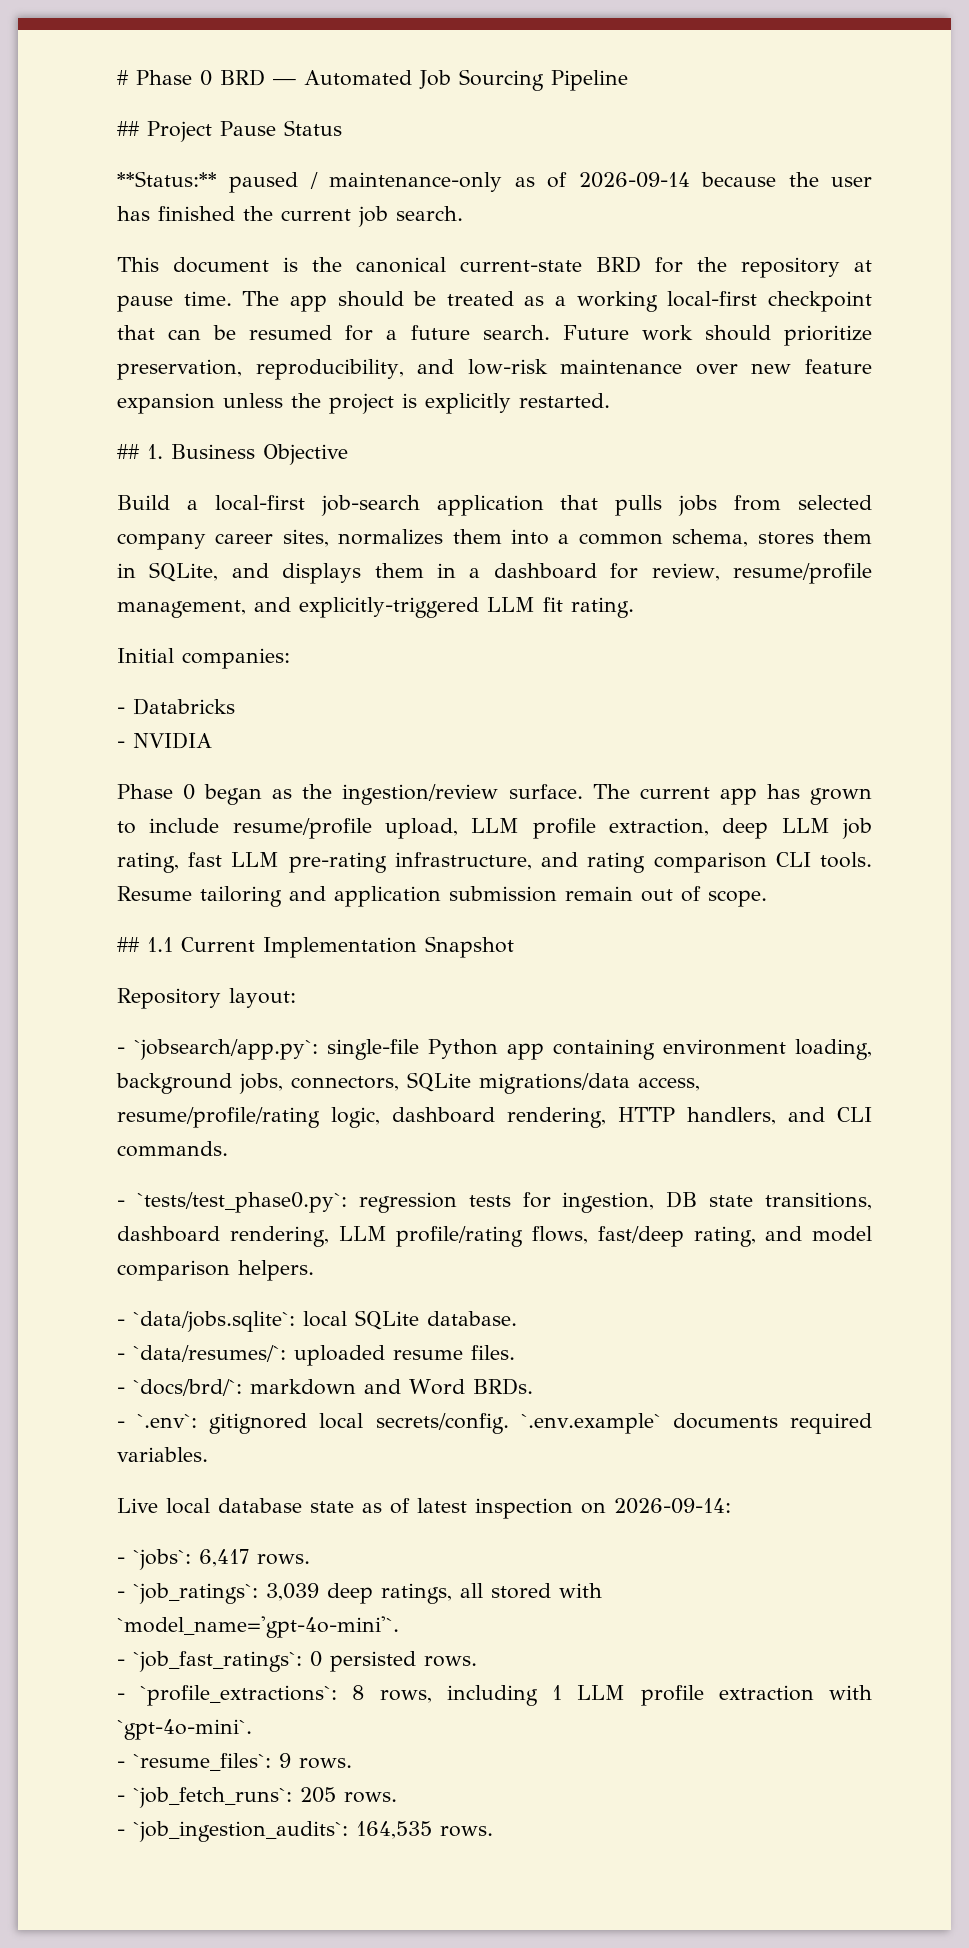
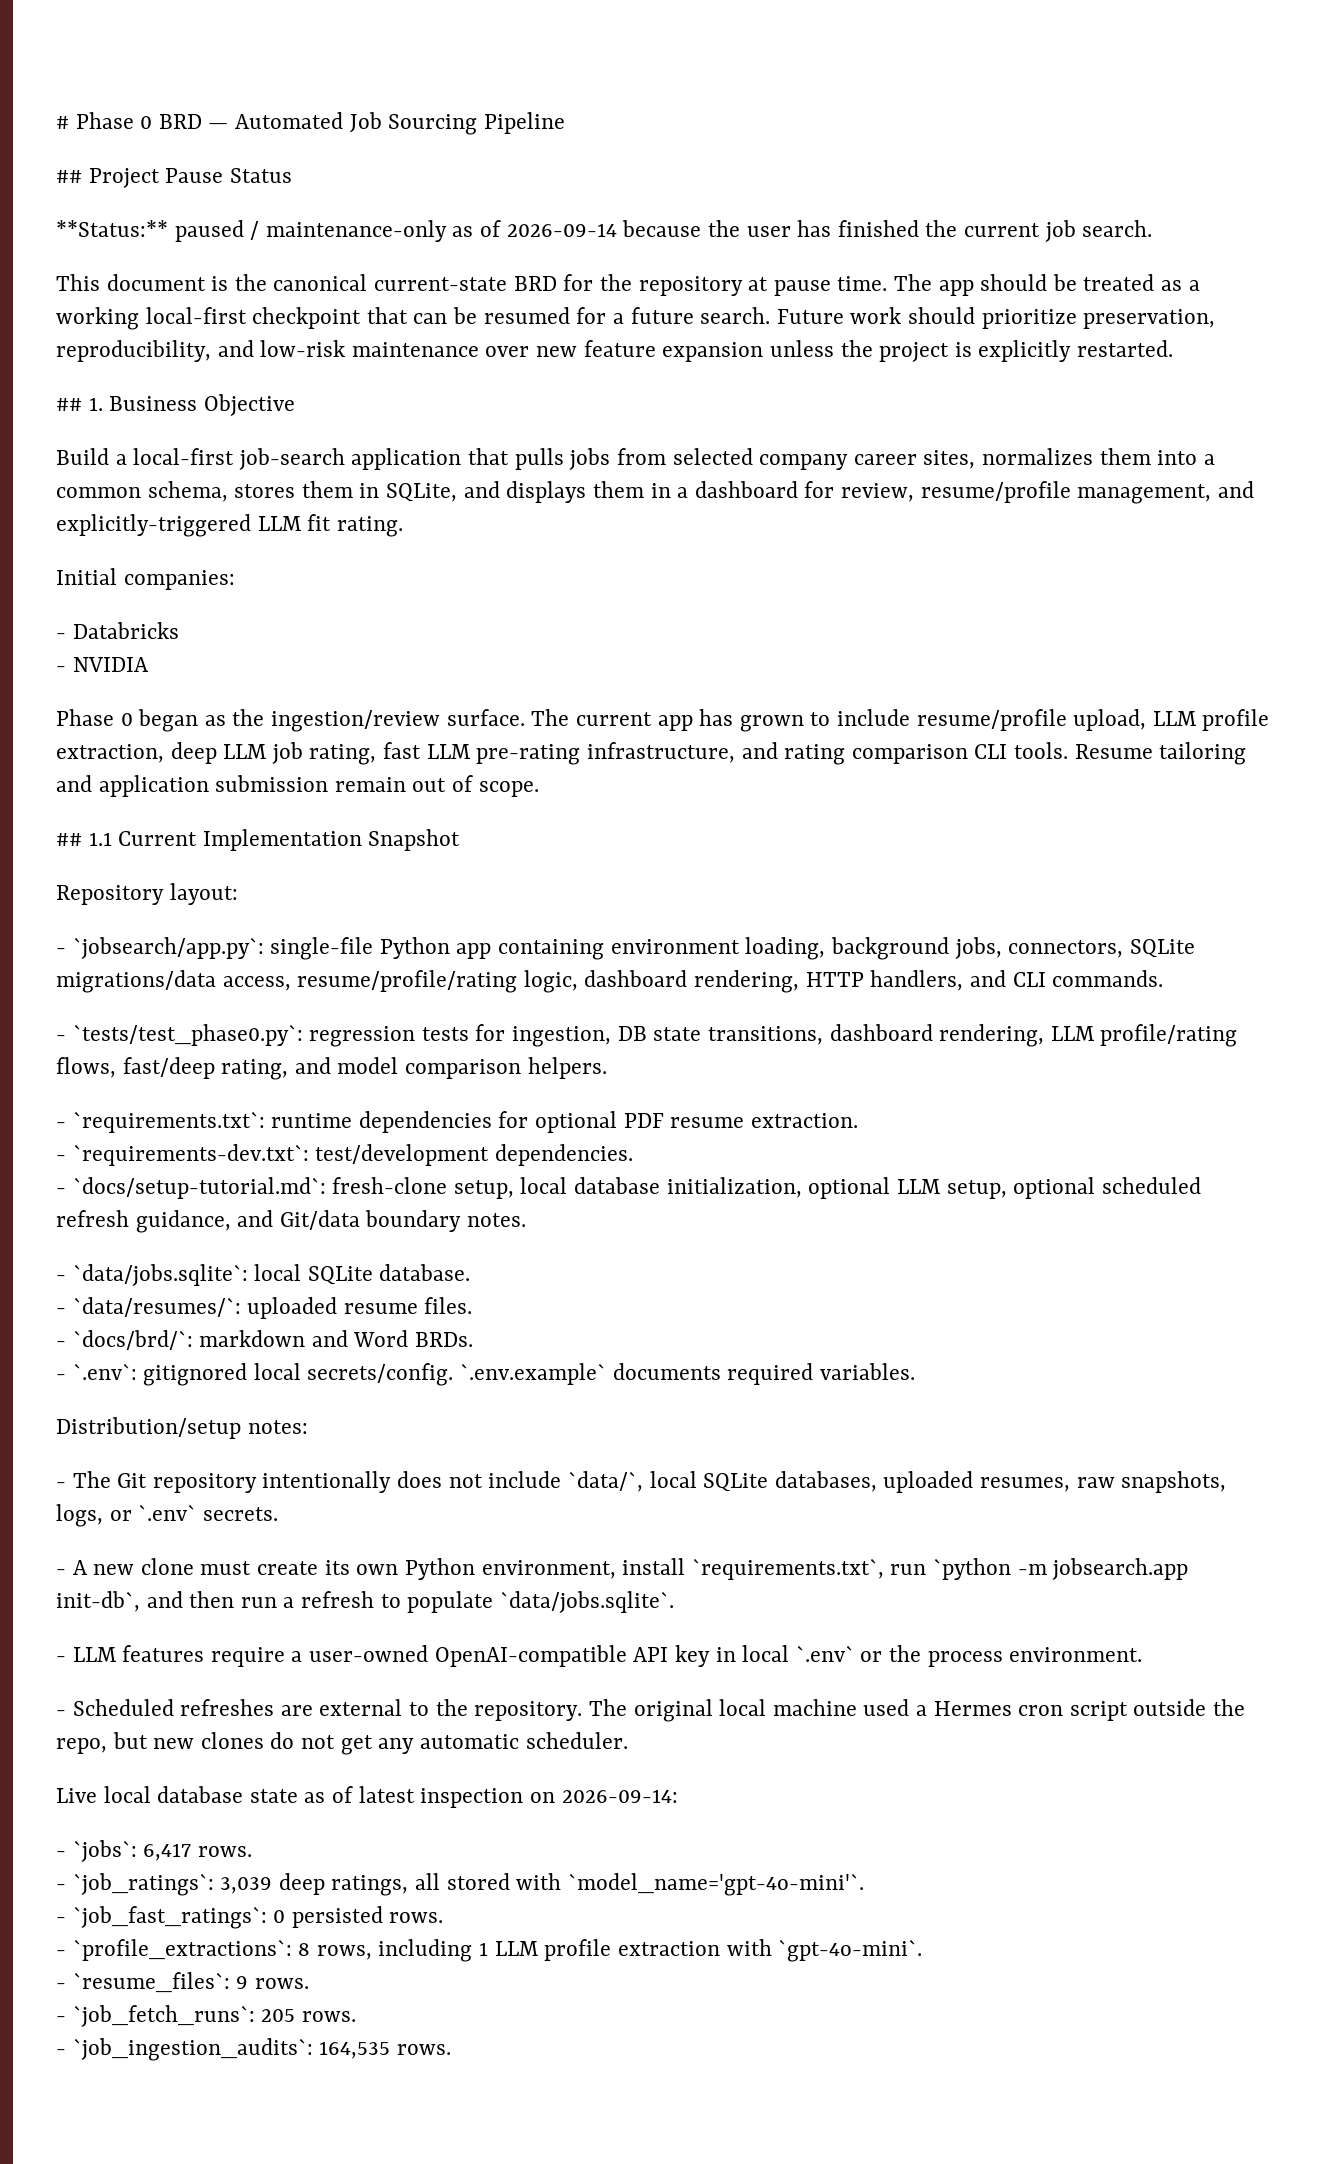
+ - `requirements.txt`: runtime dependencies for optional PDF resume extraction.
+ - `requirements-dev.txt`: test/development dependencies.
+ - `docs/setup-tutorial.md`: fresh-clone setup, local database initialization, optional LLM setup, optional scheduled refresh guidance, and Git/data boundary notes.
+ Distribution/setup notes:
+ - The Git repository intentionally does not include `data/`, local SQLite databases, uploaded resumes, raw snapshots, logs, or `.env` secrets.
+ - A new clone must create its own Python environment, install `requirements.txt`, run `python -m jobsearch.app init-db`, and then run a refresh to populate `data/jobs.sqlite`.
+ - LLM features require a user-owned OpenAI-compatible API key in local `.env` or the process environment.
+ - Scheduled refreshes are external to the repository. The original local machine used a Hermes cron script outside the repo, but new clones do not get any automatic scheduler.

